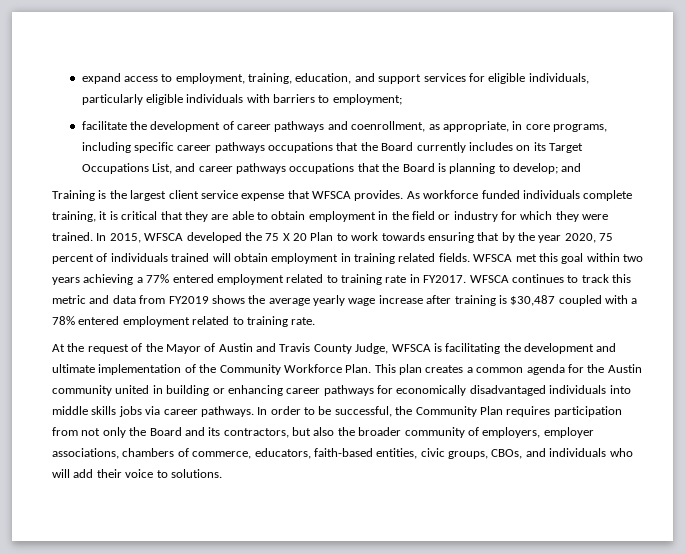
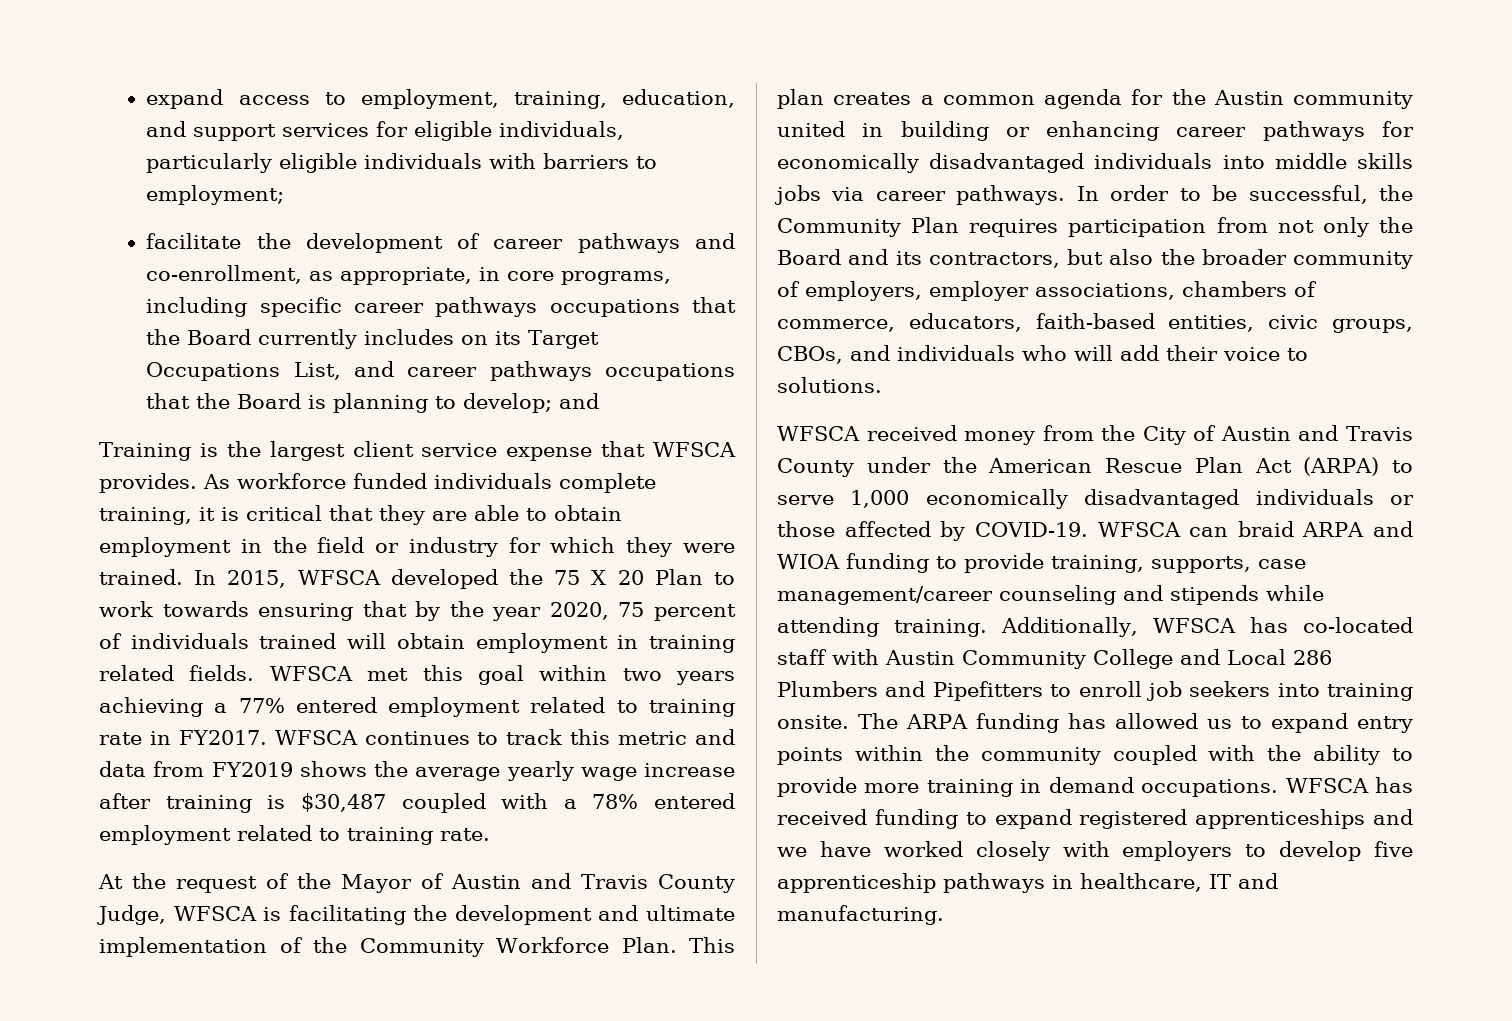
- facilitate the development of career pathways and coenrollment, as appropriate, in core programs, including specific career pathways occupations that the Board currently includes on its Target Occupations List, and career pathways occupations that the Board is planning to develop; and
+ facilitate the development of career pathways and co-enrollment, as appropriate, in core programs, including specific career pathways occupations that the Board currently includes on its Target Occupations List, and career pathways occupations that the Board is planning to develop; and
+ WFSCA received money from the City of Austin and Travis County under the American Rescue Plan Act (ARPA) to serve 1,000 economically disadvantaged individuals or those affected by COVID-19. WFSCA can braid ARPA and WIOA funding to provide training, supports, case management/career counseling and stipends while attending training. Additionally, WFSCA has co-located staff with Austin Community College and Local 286 Plumbers and Pipefitters to enroll job seekers into training onsite. The ARPA funding has allowed us to expand entry points within the community coupled with the ability to provide more training in demand occupations. WFSCA has received funding to expand registered apprenticeships and we have worked closely with employers to develop five apprenticeship pathways in healthcare, IT and manufacturing.

